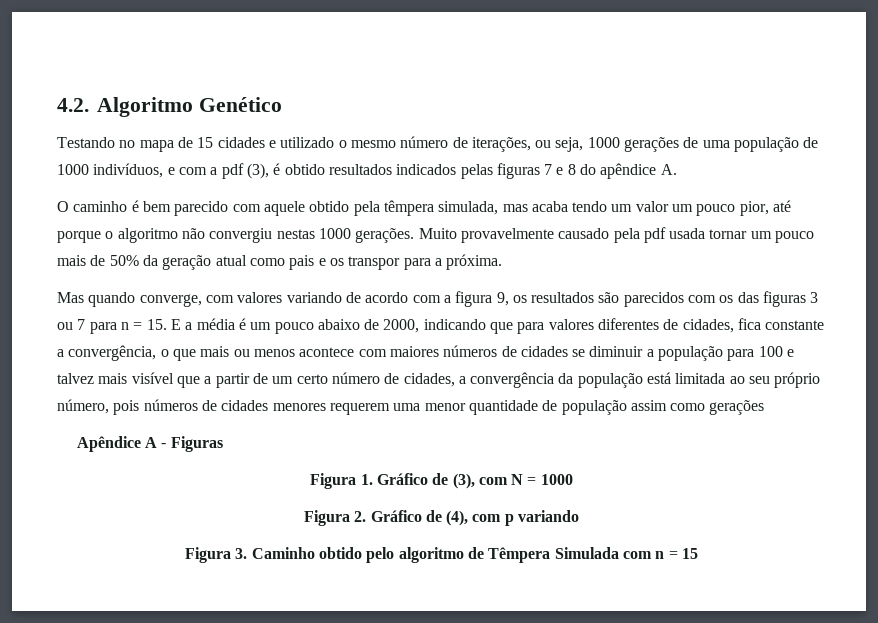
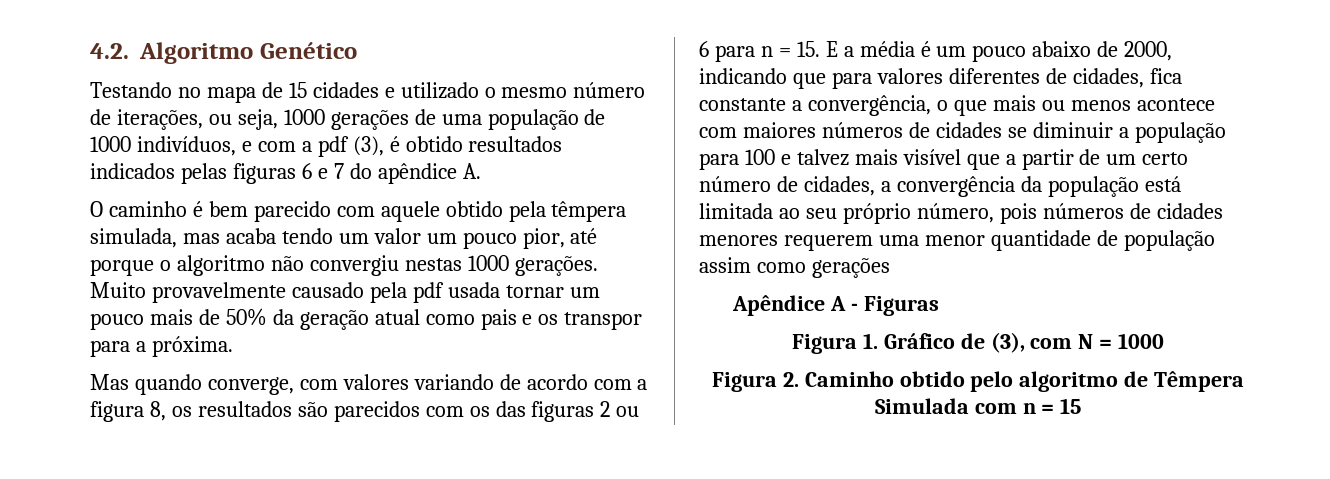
- Testando no mapa de 15 cidades e utilizado o mesmo número de iterações, ou seja, 1000 gerações de uma população de 1000 indivíduos, e com a pdf (3), é obtido resultados indicados pelas figuras 7 e 8 do apêndice A.
+ Testando no mapa de 15 cidades e utilizado o mesmo número de iterações, ou seja, 1000 gerações de uma população de 1000 indivíduos, e com a pdf (3), é obtido resultados indicados pelas figuras 6 e 7 do apêndice A.
- Mas quando converge, com valores variando de acordo com a figura 9, os resultados são parecidos com os das figuras 3 ou 7 para n = 15. E a média é um pouco abaixo de 2000, indicando que para valores diferentes de cidades, fica constante a convergência, o que mais ou menos acontece com maiores números de cidades se diminuir a população para 100 e talvez mais visível que a partir de um certo número de cidades, a convergência da população está limitada ao seu próprio número, pois números de cidades menores requerem uma menor quantidade de população assim como gerações
+ Mas quando converge, com valores variando de acordo com a figura 8, os resultados são parecidos com os das figuras 2 ou 6 para n = 15. E a média é um pouco abaixo de 2000, indicando que para valores diferentes de cidades, fica constante a convergência, o que mais ou menos acontece com maiores números de cidades se diminuir a população para 100 e talvez mais visível que a partir de um certo número de cidades, a convergência da população está limitada ao seu próprio número, pois números de cidades menores requerem uma menor quantidade de população assim como gerações
- Figura 2. Gráfico de (4), com p variando
- Figura 3. Caminho obtido pelo algoritmo de Têmpera Simulada com n = 15
+ Figura 2. Caminho obtido pelo algoritmo de Têmpera Simulada com n = 15

